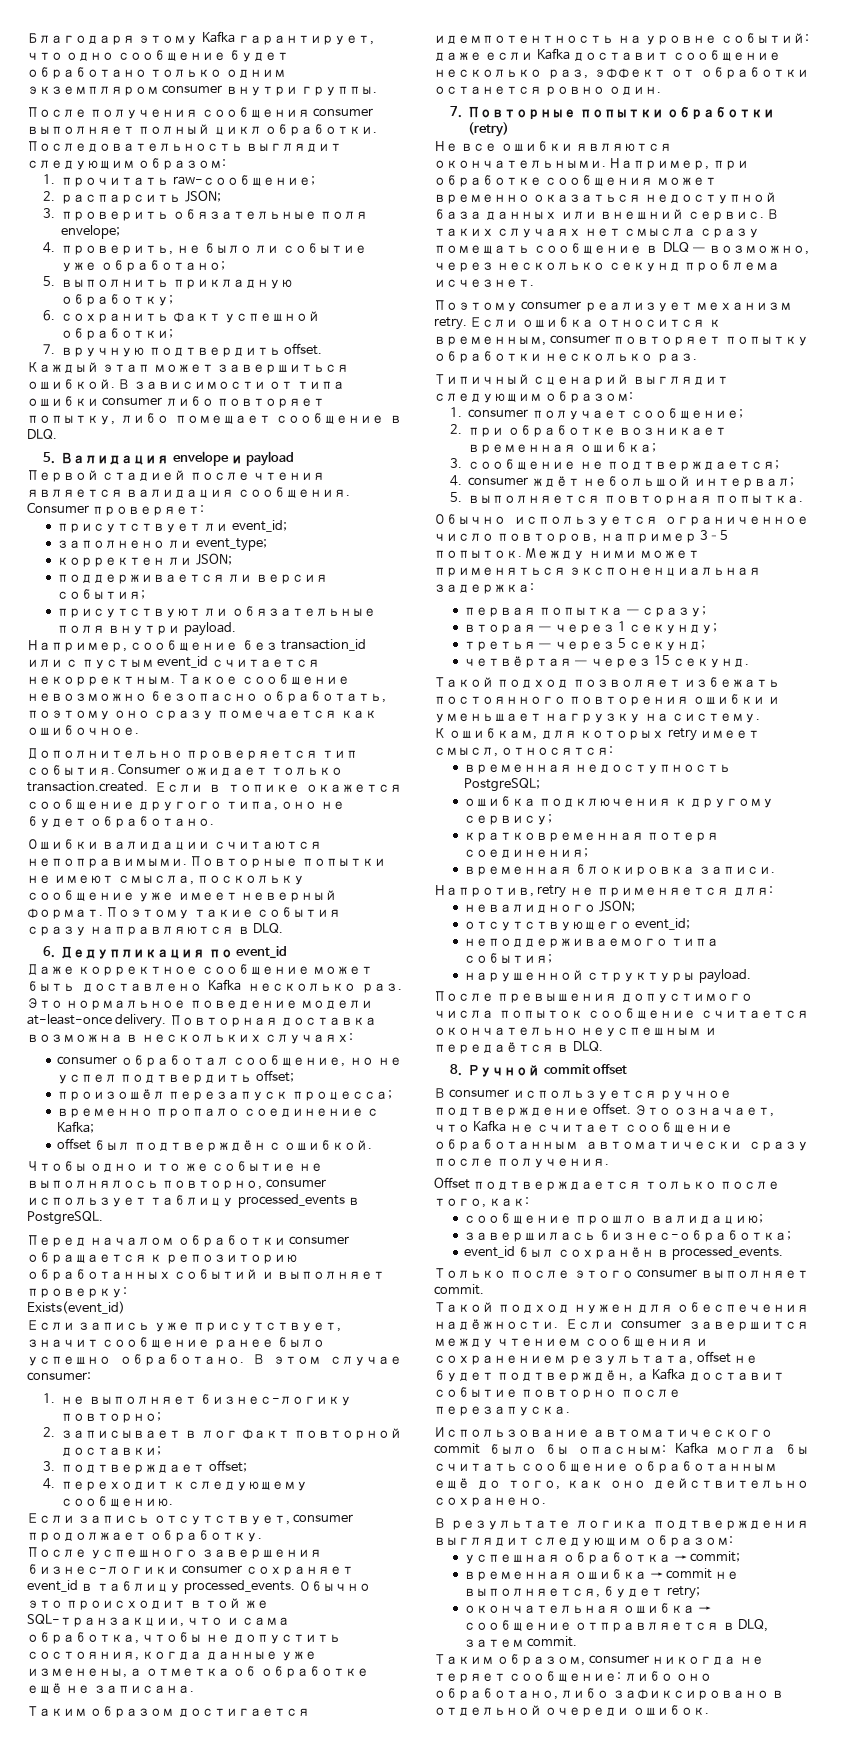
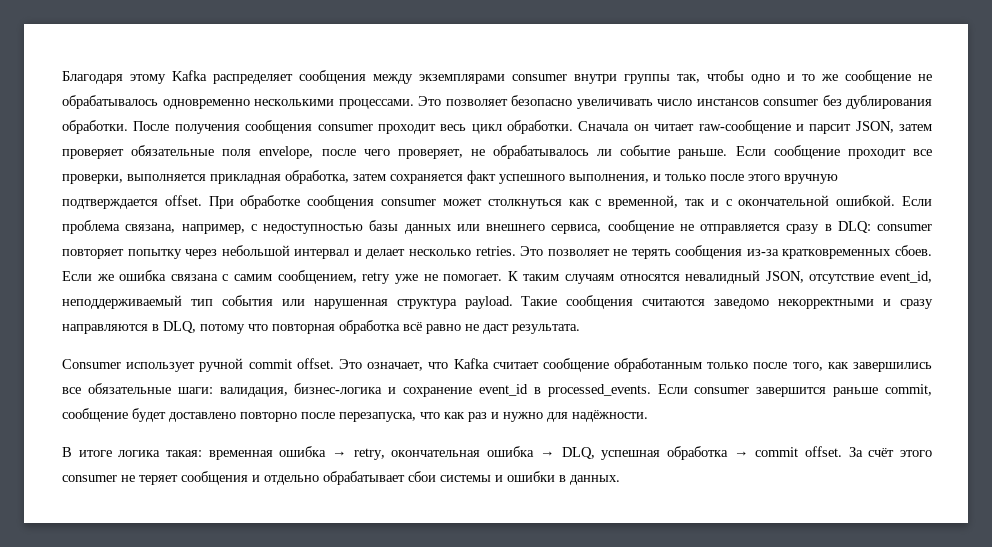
- Благодаря этому Kafka гарантирует, что одно сообщение будет обработано только одним экземпляром consumer внутри группы.
- После получения сообщения consumer выполняет полный цикл обработки. Последовательность выглядит следующим образом:
- 1. прочитать raw-сообщение;
- 2. распарсить JSON;
- 3. проверить обязательные поля envelope;
- 4. проверить, не было ли событие уже обработано;
- 5. выполнить прикладную обработку;
- 6. сохранить факт успешной обработки;
- 7. вручную подтвердить offset.
- Каждый этап может завершиться ошибкой. В зависимости от типа ошибки consumer либо повторяет попытку, либо помещает сообщение в DLQ.
- 5. Валидация envelope и payload
- Первой стадией после чтения является валидация сообщения. Consumer проверяет:
- присутствует ли event_id;
- заполнено ли event_type;
- корректен ли JSON;
- поддерживается ли версия события;
- присутствуют ли обязательные поля внутри payload.
- Например, сообщение без transaction_id или с пустым event_id считается некорректным. Такое сообщение невозможно безопасно обработать, поэтому оно сразу помечается как ошибочное.
- Дополнительно проверяется тип события. Consumer ожидает только transaction.created. Если в топике окажется сообщение другого типа, оно не будет обработано.
- Ошибки валидации считаются непоправимыми. Повторные попытки не имеют смысла, поскольку сообщение уже имеет неверный формат. Поэтому такие события сразу направляются в DLQ.
- 6. Дедупликация по event_id
- Даже корректное сообщение может быть доставлено Kafka несколько раз. Это нормальное поведение модели at-least-once delivery. Повторная доставка возможна в нескольких случаях:
- consumer обработал сообщение, но не успел подтвердить offset;
- произошёл перезапуск процесса;
- временно пропало соединение с Kafka;
- offset был подтверждён с ошибкой.
- Чтобы одно и то же событие не выполнялось повторно, consumer использует таблицу processed_events в PostgreSQL.
- Перед началом обработки consumer обращается к репозиторию обработанных событий и выполняет проверку:
- Exists(event_id)
- Если запись уже присутствует, значит сообщение ранее было успешно обработано. В этом случае consumer:
- 1. не выполняет бизнес-логику повторно;
- 2. записывает в лог факт повторной доставки;
- 3. подтверждает offset;
- 4. переходит к следующему сообщению.
- Если запись отсутствует, consumer продолжает обработку.
- После успешного завершения бизнес-логики consumer сохраняет event_id в таблицу processed_events. Обычно это происходит в той же SQL-транзакции, что и сама обработка, чтобы не допустить состояния, когда данные уже изменены, а отметка об обработке ещё не записана.
- Таким образом достигается идемпотентность на уровне событий: даже если Kafka доставит сообщение несколько раз, эффект от обработки останется ровно один.
- 7. Повторные попытки обработки (retry)
- Не все ошибки являются окончательными. Например, при обработке сообщения может временно оказаться недоступной база данных или внешний сервис. В таких случаях нет смысла сразу помещать сообщение в DLQ — возможно, через несколько секунд проблема исчезнет.
- Поэтому consumer реализует механизм retry. Если ошибка относится к временным, consumer повторяет попытку обработки несколько раз.
- Типичный сценарий выглядит следующим образом:
- 1. consumer получает сообщение;
- 2. при обработке возникает временная ошибка;
- 3. сообщение не подтверждается;
- 4. consumer ждёт небольшой интервал;
- 5. выполняется повторная попытка.
- Обычно используется ограниченное число повторов, например 3–5 попыток. Между ними может применяться экспоненциальная задержка:
- первая попытка — сразу;
- вторая — через 1 секунду;
- третья — через 5 секунд;
- четвёртая — через 15 секунд.
- Такой подход позволяет избежать постоянного повторения ошибки и уменьшает нагрузку на систему.
- К ошибкам, для которых retry имеет смысл, относятся:
- временная недоступность PostgreSQL;
- ошибка подключения к другому сервису;
- кратковременная потеря соединения;
- временная блокировка записи.
- Напротив, retry не применяется для:
- невалидного JSON;
- отсутствующего event_id;
- неподдерживаемого типа события;
- нарушенной структуры payload.
- После превышения допустимого числа попыток сообщение считается окончательно неуспешным и передаётся в DLQ.
- 8. Ручной commit offset
- В consumer используется ручное подтверждение offset.
+ Благодаря этому Kafka распределяет сообщения между экземплярами consumer внутри группы так, чтобы одно и то же сообщение не обрабатывалось одновременно несколькими процессами. Это позволяет безопасно увеличивать число инстансов consumer без дублирования обработки. После получения сообщения consumer проходит весь цикл обработки. Сначала он читает raw-сообщение и парсит JSON, затем проверяет обязательные поля envelope, после чего проверяет, не обрабатывалось ли событие раньше. Если сообщение проходит все проверки, выполняется прикладная обработка, затем сохраняется факт успешного выполнения, и только после этого вручную подтверждается offset. При обработке сообщения consumer может столкнуться как с временной, так и с окончательной ошибкой. Если проблема связана, например, с недоступностью базы данных или внешнего сервиса, сообщение не отправляется сразу в DLQ: consumer повторяет попытку через небольшой интервал и делает несколько retries. Это позволяет не терять сообщения из-за кратковременных сбоев. Если же ошибка связана с самим сообщением, retry уже не помогает. К таким случаям относятся невалидный JSON, отсутствие event_id, неподдерживаемый тип события или нарушенная структура payload. Такие сообщения считаются заведомо некорректными и сразу направляются в DLQ, потому что повторная обработка всё равно не даст результата.
+ Consumer использует ручной commit offset.
- Это означает, что Kafka не считает сообщение обработанным автоматически сразу после получения.
- Offset подтверждается только после того, как:
- сообщение прошло валидацию;
- завершилась бизнес-обработка;
- event_id был сохранён в processed_events.
- Только после этого consumer выполняет commit.
- Такой подход нужен для обеспечения надёжности. Если consumer завершится между чтением сообщения и сохранением результата, offset не будет подтверждён, а Kafka доставит событие повторно после перезапуска.
- Использование автоматического commit было бы опасным: Kafka могла бы считать сообщение обработанным ещё до того, как оно действительно сохранено.
- В результате логика подтверждения выглядит следующим образом:
- успешная обработка → commit;
- временная ошибка → commit не выполняется, будет retry;
- окончательная ошибка → сообщение отправляется в DLQ, затем commit.
- Таким образом, consumer никогда не теряет сообщение: либо оно обработано, либо зафиксировано в отдельной очереди ошибок.
+ Это означает, что Kafka считает сообщение обработанным только после того, как завершились все обязательные шаги: валидация, бизнес-логика и сохранение event_id в processed_events. Если consumer завершится раньше commit, сообщение будет доставлено повторно после перезапуска, что как раз и нужно для надёжности.
+ В итоге логика такая: временная ошибка → retry, окончательная ошибка → DLQ, успешная обработка → commit offset. За счёт этого consumer не теряет сообщения и отдельно обрабатывает сбои системы и ошибки в данных.

